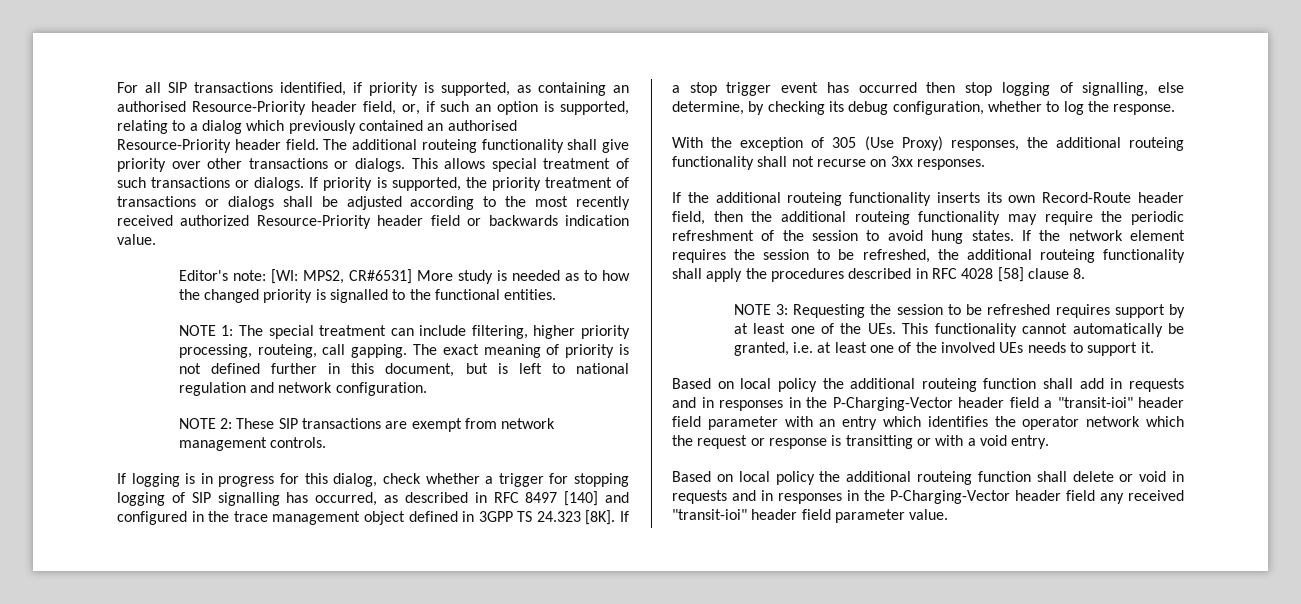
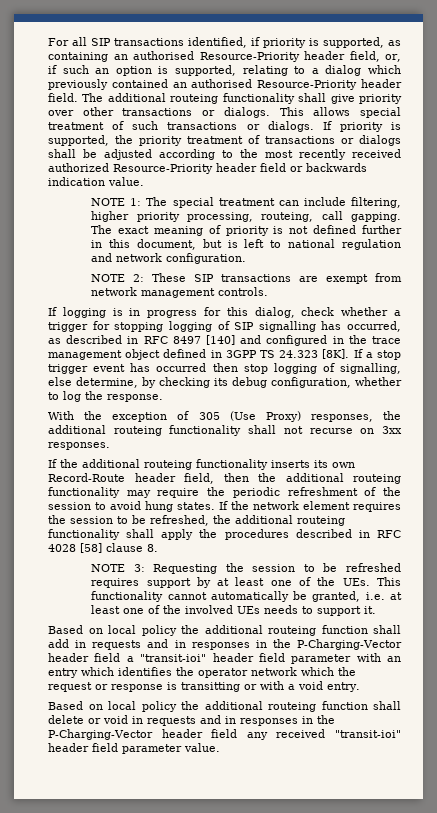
- Editor's note: [WI: MPS2, CR#6531] More study is needed as to how the changed priority is signalled to the functional entities.

